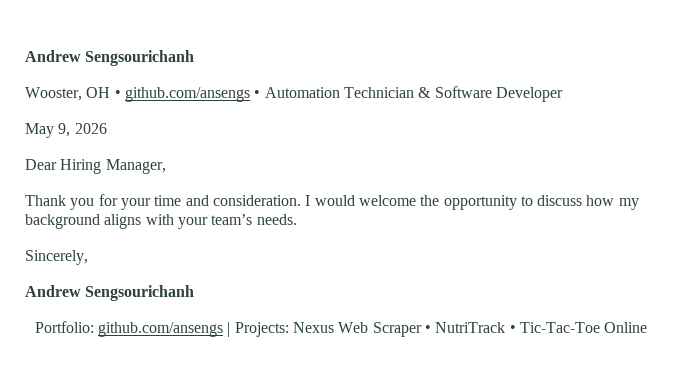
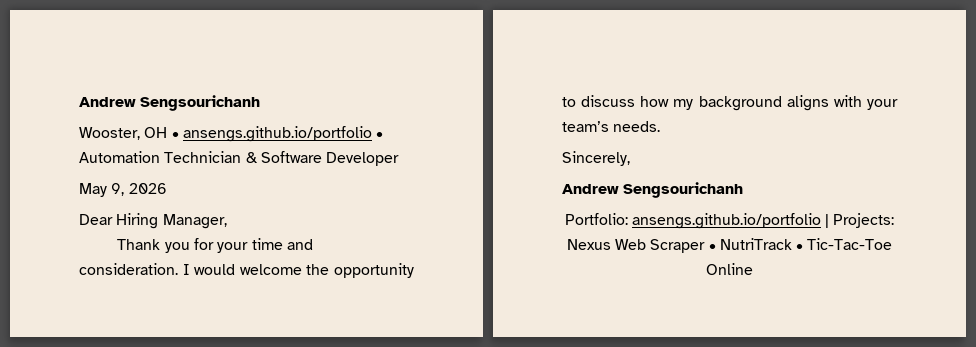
- Wooster, OH • github.com/ansengs • Automation Technician & Software Developer
+ Wooster, OH • ansengs.github.io/portfolio • Automation Technician & Software Developer
- Portfolio: github.com/ansengs | Projects: Nexus Web Scraper • NutriTrack • Tic-Tac-Toe Online
+ Portfolio: ansengs.github.io/portfolio | Projects: Nexus Web Scraper • NutriTrack • Tic-Tac-Toe Online

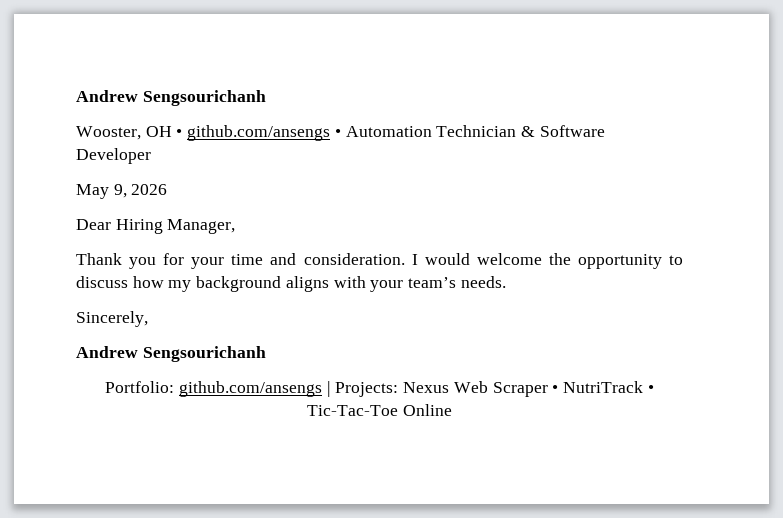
- Wooster, OH • ansengs.github.io/portfolio • Automation Technician & Software Developer
+ Wooster, OH • github.com/ansengs • Automation Technician & Software Developer
- Portfolio: ansengs.github.io/portfolio | Projects: Nexus Web Scraper • NutriTrack • Tic-Tac-Toe Online
+ Portfolio: github.com/ansengs | Projects: Nexus Web Scraper • NutriTrack • Tic-Tac-Toe Online

